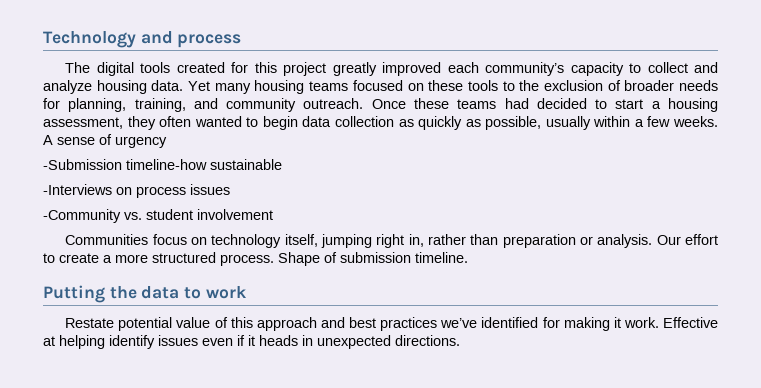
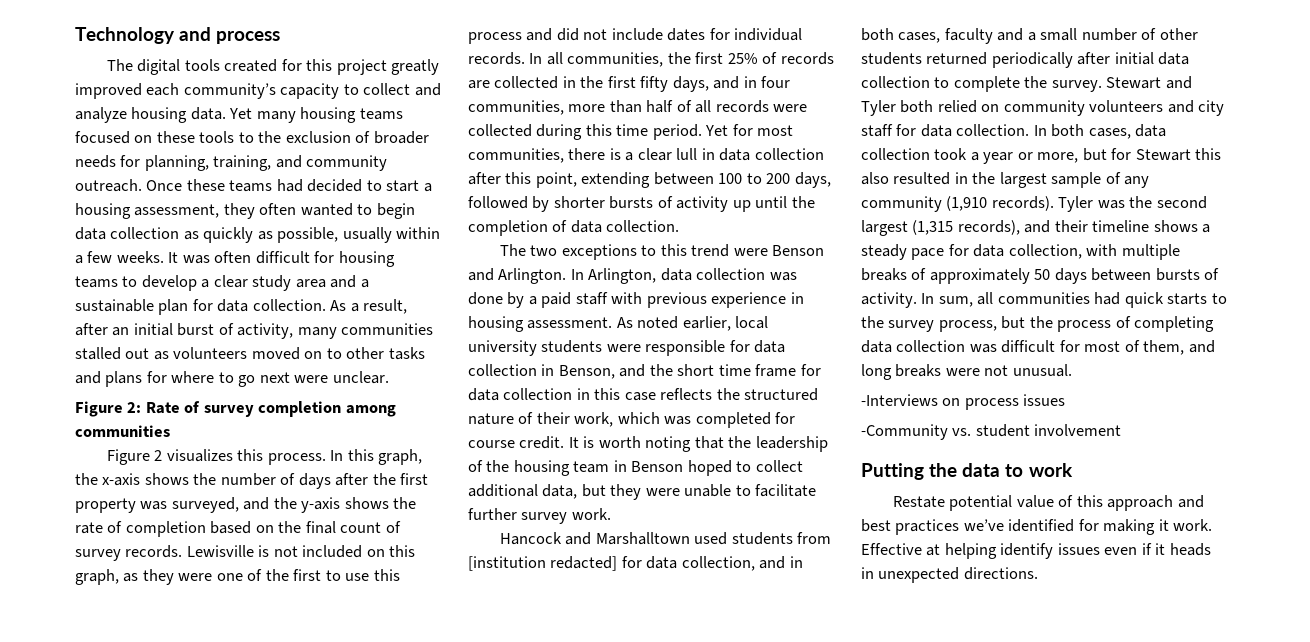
- A sense of urgency
- -Submission timeline-how sustainable
+ It was often difficult for housing teams to develop a clear study area and a sustainable plan for data collection. As a result, after an initial burst of activity, many communities stalled out as volunteers moved on to other tasks and plans for where to go next were unclear.
+ Figure 2: Rate of survey completion among communities
+ Figure 2 visualizes this process. In this graph, the x-axis shows the number of days after the first property was surveyed, and the y-axis shows the rate of completion based on the final count of survey records. Lewisville is not included on this graph, as they were one of the first to use this process and did not include dates for individual records. In all communities, the first 25% of records are collected in the first fifty days, and in four communities, more than half of all records were collected during this time period. Yet for most communities, there is a clear lull in data collection after this point, extending between 100 to 200 days, followed by shorter bursts of activity up until the completion of data collection.
+ The two exceptions to this trend were Benson and Arlington. In Arlington, data collection was done by a paid staff with previous experience in housing assessment. As noted earlier, local university students were responsible for data collection in Benson, and the short time frame for data collection in this case reflects the structured nature of their work, which was completed for course credit. It is worth noting that the leadership of the housing team in Benson hoped to collect additional data, but they were unable to facilitate further survey work.
+ Hancock and Marshalltown used students from [institution redacted] for data collection, and in both cases, faculty and a small number of other students returned periodically after initial data collection to complete the survey. Stewart and Tyler both relied on community volunteers and city staff for data collection. In both cases, data collection took a year or more, but for Stewart this also resulted in the largest sample of any community (1,910 records). Tyler was the second largest (1,315 records), and their timeline shows a steady pace for data collection, with multiple breaks of approximately 50 days between bursts of activity. In sum, all communities had quick starts to the survey process, but the process of completing data collection was difficult for most of them, and long breaks were not unusual.
- Communities focus on technology itself, jumping right in, rather than preparation or analysis. Our effort to create a more structured process. Shape of submission timeline.

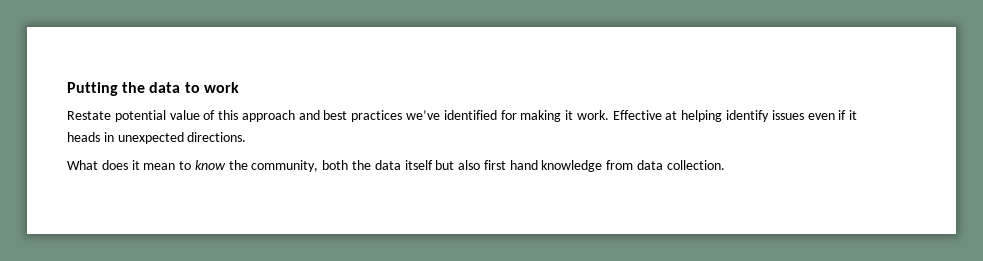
- Technology and process
- The digital tools created for this project greatly improved each community’s capacity to collect and analyze housing data. Yet many housing teams focused on these tools to the exclusion of broader needs for planning, training, and community outreach. Once these teams had decided to start a housing assessment, they often wanted to begin data collection as quickly as possible, usually within a few weeks. It was often difficult for housing teams to develop a clear study area and a sustainable plan for data collection. As a result, after an initial burst of activity, many communities stalled out as volunteers moved on to other tasks and plans for where to go next were unclear.
- Figure 2: Rate of survey completion among communities
- Figure 2 visualizes this process. In this graph, the x-axis shows the number of days after the first property was surveyed, and the y-axis shows the rate of completion based on the final count of survey records. Lewisville is not included on this graph, as they were one of the first to use this process and did not include dates for individual records. In all communities, the first 25% of records are collected in the first fifty days, and in four communities, more than half of all records were collected during this time period. Yet for most communities, there is a clear lull in data collection after this point, extending between 100 to 200 days, followed by shorter bursts of activity up until the completion of data collection.
- The two exceptions to this trend were Benson and Arlington. In Arlington, data collection was done by a paid staff with previous experience in housing assessment. As noted earlier, local university students were responsible for data collection in Benson, and the short time frame for data collection in this case reflects the structured nature of their work, which was completed for course credit. It is worth noting that the leadership of the housing team in Benson hoped to collect additional data, but they were unable to facilitate further survey work.
- Hancock and Marshalltown used students from [institution redacted] for data collection, and in both cases, faculty and a small number of other students returned periodically after initial data collection to complete the survey. Stewart and Tyler both relied on community volunteers and city staff for data collection. In both cases, data collection took a year or more, but for Stewart this also resulted in the largest sample of any community (1,910 records). Tyler was the second largest (1,315 records), and their timeline shows a steady pace for data collection, with multiple breaks of approximately 50 days between bursts of activity. In sum, all communities had quick starts to the survey process, but the process of completing data collection was difficult for most of them, and long breaks were not unusual.
- -Interviews on process issues
- -Community vs. student involvement
+ What does it mean to know the community, both the data itself but also first hand knowledge from data collection.

